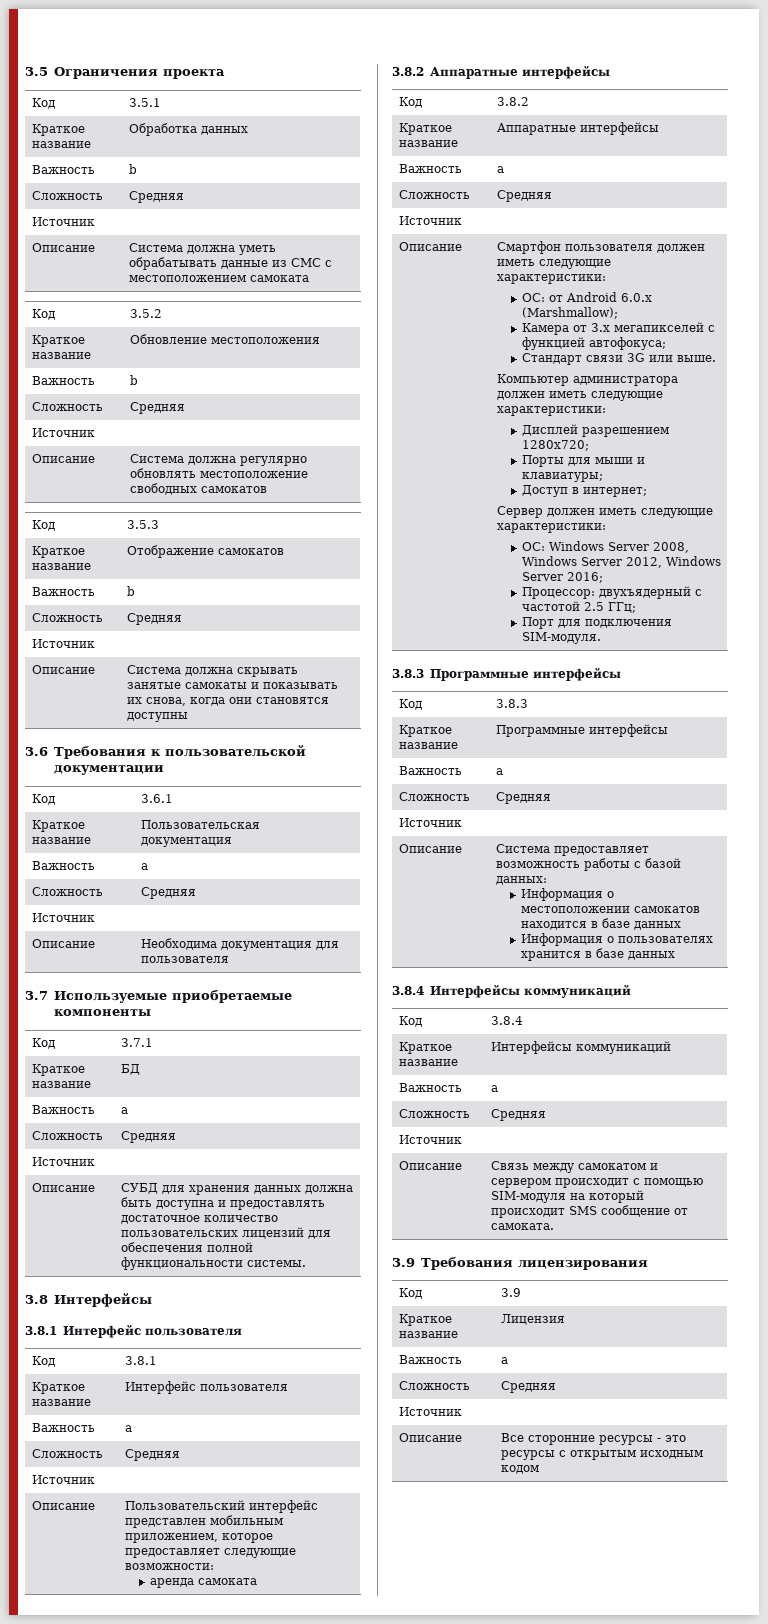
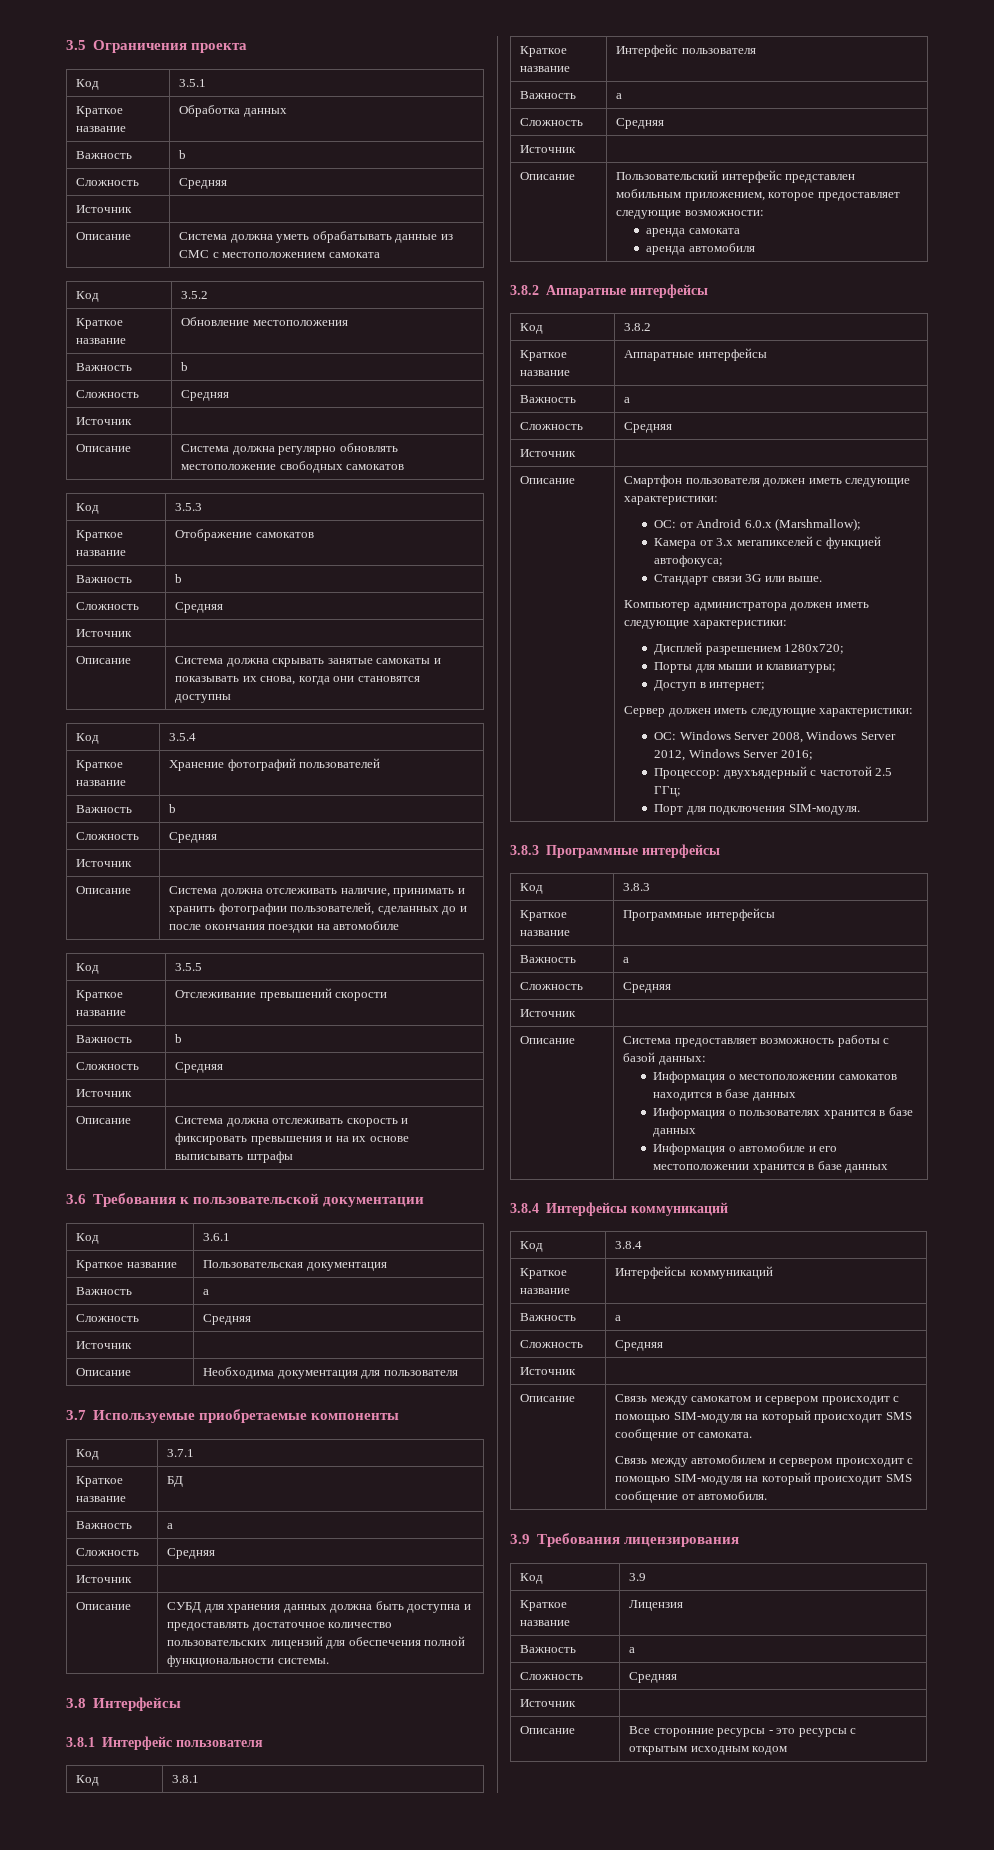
+ Код | 3.5.4
+ Краткое название | Хранение фотографий пользователей
+ Важность | b
+ Сложность | Средняя
+ Источник |
+ Описание | Система должна отслеживать наличие, принимать и хранить фотографии пользователей, сделанных до и после окончания поездки на автомобиле
+ Код | 3.5.5
+ Краткое название | Отслеживание превышений скорости
+ Важность | b
+ Сложность | Средняя
+ Источник |
+ Описание | Система должна отслеживать скорость и фиксировать превышения и на их основе выписывать штрафы
  Описание | Пользовательский интерфейс представлен мобильным приложением, которое предоставляет следующие возможности:
  аренда самоката
+ аренда автомобиля
  Описание | Система предоставляет возможность работы с базой данных:
  Информация о местоположении самокатов находится в базе данных
  Информация о пользователях хранится в базе данных
+ Информация о автомобиле и его местоположении хранится в базе данных
  Описание | Связь между самокатом и сервером происходит с помощью SIM-модуля на который происходит SMS сообщение от самоката.
+ Связь между автомобилем и сервером происходит с помощью SIM-модуля на который происходит SMS сообщение от автомобиля.

